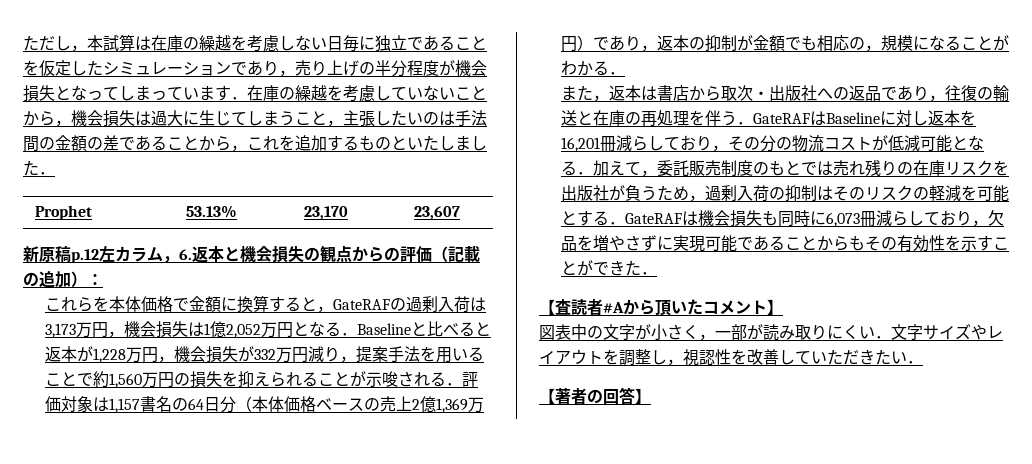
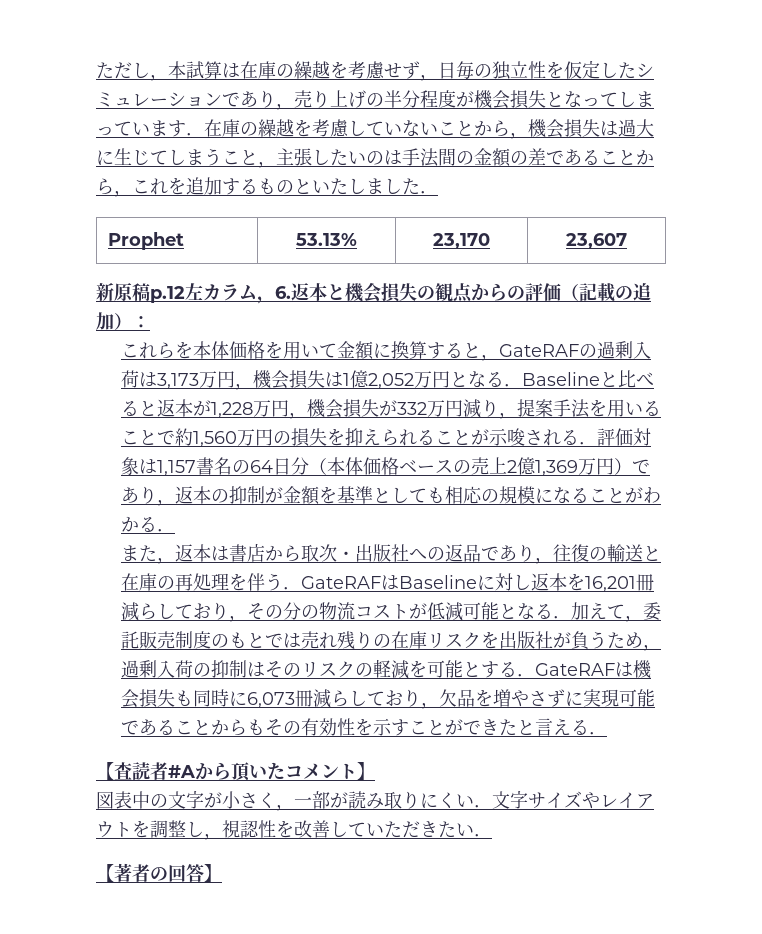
- ただし，本試算は在庫の繰越を考慮しない日毎に独立であることを仮定したシミュレーションであり，売り上げの半分程度が機会損失となってしまっています．在庫の繰越を考慮していないことから，機会損失は過大に生じてしまうこと，主張したいのは手法間の金額の差であることから，これを追加するものといたしました．
+ ただし，本試算は在庫の繰越を考慮せず，日毎の独立性を仮定したシミュレーションであり，売り上げの半分程度が機会損失となってしまっています．在庫の繰越を考慮していないことから，機会損失は過大に生じてしまうこと，主張したいのは手法間の金額の差であることから，これを追加するものといたしました．
- これらを本体価格で金額に換算すると，GateRAFの過剰入荷は3,173万円，機会損失は1億2,052万円となる．Baselineと比べると返本が1,228万円，機会損失が332万円減り，提案手法を用いることで約1,560万円の損失を抑えられることが示唆される．評価対象は1,157書名の64日分（本体価格ベースの売上2億1,369万円）であり，返本の抑制が金額でも相応の，規模になることがわかる．
+ これらを本体価格を用いて金額に換算すると，GateRAFの過剰入荷は3,173万円，機会損失は1億2,052万円となる．Baselineと比べると返本が1,228万円，機会損失が332万円減り，提案手法を用いることで約1,560万円の損失を抑えられることが示唆される．評価対象は1,157書名の64日分（本体価格ベースの売上2億1,369万円）であり，返本の抑制が金額を基準としても相応の規模になることがわかる．
- また，返本は書店から取次・出版社への返品であり，往復の輸送と在庫の再処理を伴う．GateRAFはBaselineに対し返本を16,201冊減らしており，その分の物流コストが低減可能となる．加えて，委託販売制度のもとでは売れ残りの在庫リスクを出版社が負うため，過剰入荷の抑制はそのリスクの軽減を可能とする．GateRAFは機会損失も同時に6,073冊減らしており，欠品を増やさずに実現可能であることからもその有効性を示すことができた．
+ また，返本は書店から取次・出版社への返品であり，往復の輸送と在庫の再処理を伴う．GateRAFはBaselineに対し返本を16,201冊減らしており，その分の物流コストが低減可能となる．加えて，委託販売制度のもとでは売れ残りの在庫リスクを出版社が負うため，過剰入荷の抑制はそのリスクの軽減を可能とする．GateRAFは機会損失も同時に6,073冊減らしており，欠品を増やさずに実現可能であることからもその有効性を示すことができたと言える．

